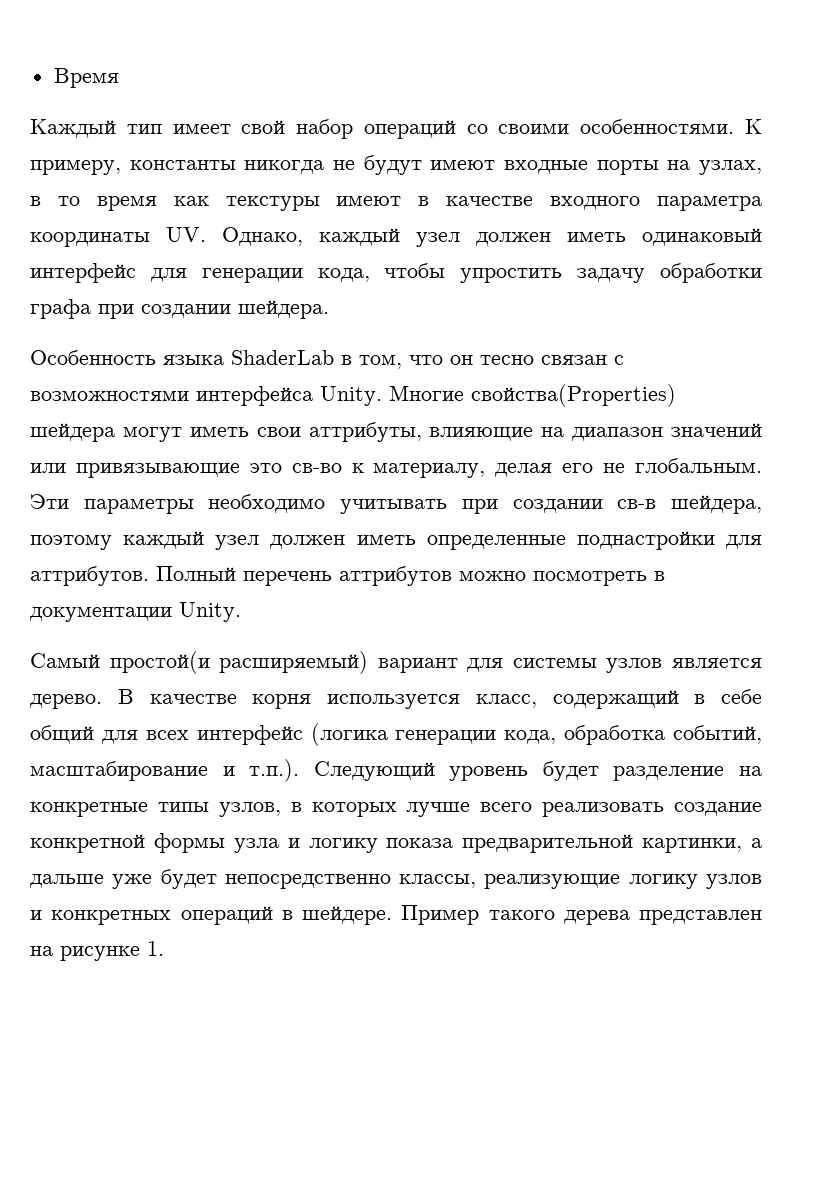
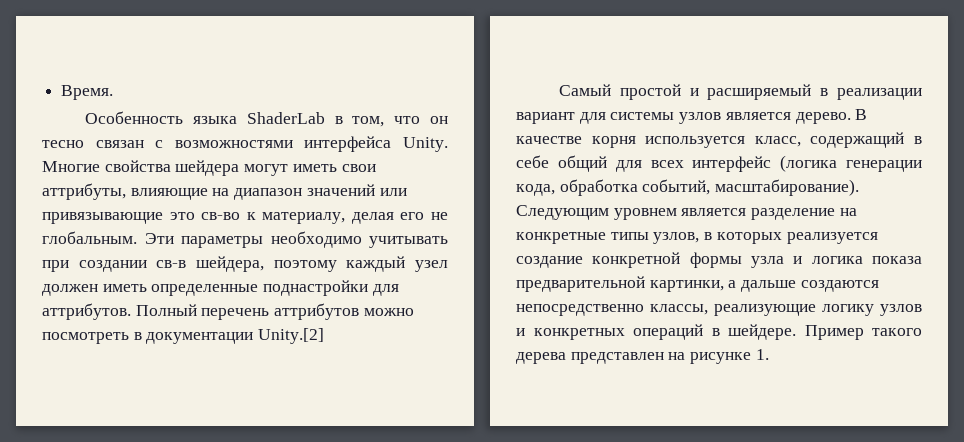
- Время
- Каждый тип имеет свой набор операций со своими особенностями. К примеру, константы никогда не будут имеют входные порты на узлах, в то время как текстуры имеют в качестве входного параметра координаты UV. Однако, каждый узел должен иметь одинаковый интерфейс для генерации кода, чтобы упростить задачу обработки графа при создании шейдера.
+ Время.
- Многие свойства(Properties) шейдера могут иметь свои аттрибуты, влияющие на диапазон значений или привязывающие это св-во к материалу, делая его не глобальным.
+ Многие свойства шейдера могут иметь свои аттрибуты, влияющие на диапазон значений или привязывающие это св-во к материалу, делая его не глобальным.
- Полный перечень аттрибутов можно посмотреть в документации Unity.
+ Полный перечень аттрибутов можно посмотреть в документации Unity.[2]
- Самый простой(и расширяемый) вариант для системы узлов является дерево.
+ Самый простой и расширяемый в реализации вариант для системы узлов является дерево.
- В качестве корня используется класс, содержащий в себе общий для всех интерфейс (логика генерации кода, обработка событий, масштабирование и т.п.). Следующий уровень будет разделение на конкретные типы узлов, в которых лучше всего реализовать создание конкретной формы узла и логику показа предварительной картинки, а дальше уже будет непосредственно классы, реализующие логику узлов и конкретных операций в шейдере.
+ В качестве корня используется класс, содержащий в себе общий для всех интерфейс (логика генерации кода, обработка событий, масштабирование). Следующим уровнем является разделение на конкретные типы узлов, в которых реализуется создание конкретной формы узла и логика показа предварительной картинки, а дальше создаются непосредственно классы, реализующие логику узлов и конкретных операций в шейдере.

